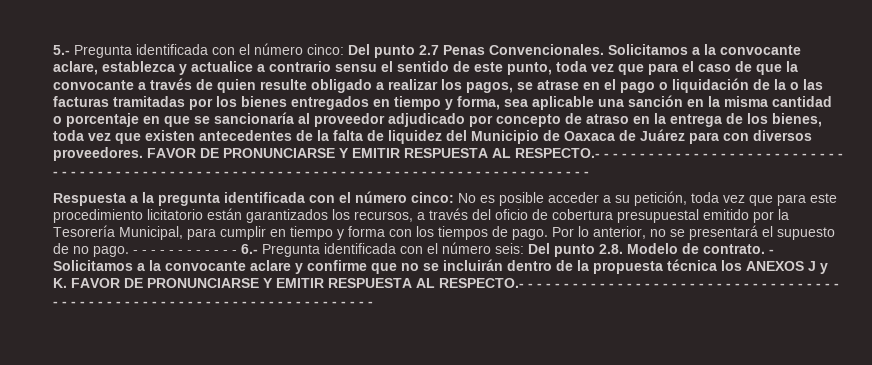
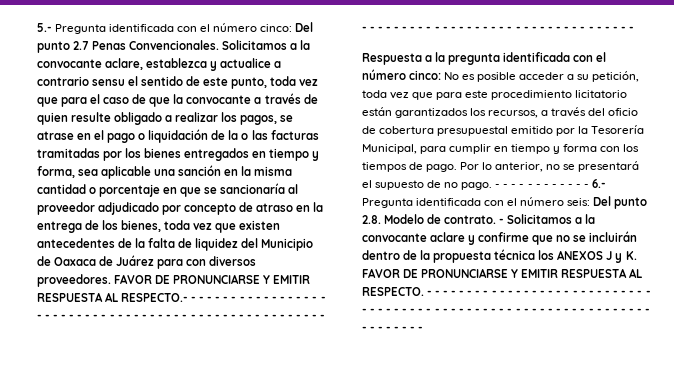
- - Solicitamos a la convocante aclare y confirme que no se incluirán dentro de la propuesta técnica los ANEXOS J y K. FAVOR DE PRONUNCIARSE Y EMITIR RESPUESTA AL RESPECTO.- - - - - - - - - - - - - - - - - - - - - - - - - - - - - - - - - - - - - - - - - - - - - - - - - - - - - - - - - - - - - - - - - - - - - - - -
+ - Solicitamos a la convocante aclare y confirme que no se incluirán dentro de la propuesta técnica los ANEXOS J y K. FAVOR DE PRONUNCIARSE Y EMITIR RESPUESTA AL RESPECTO. - - - - - - - - - - - - - - - - - - - - - - - - - - - - - - - - - - - - - - - - - - - - - - - - - - - - - - - - - - - - - - - - - - - - - - - -

